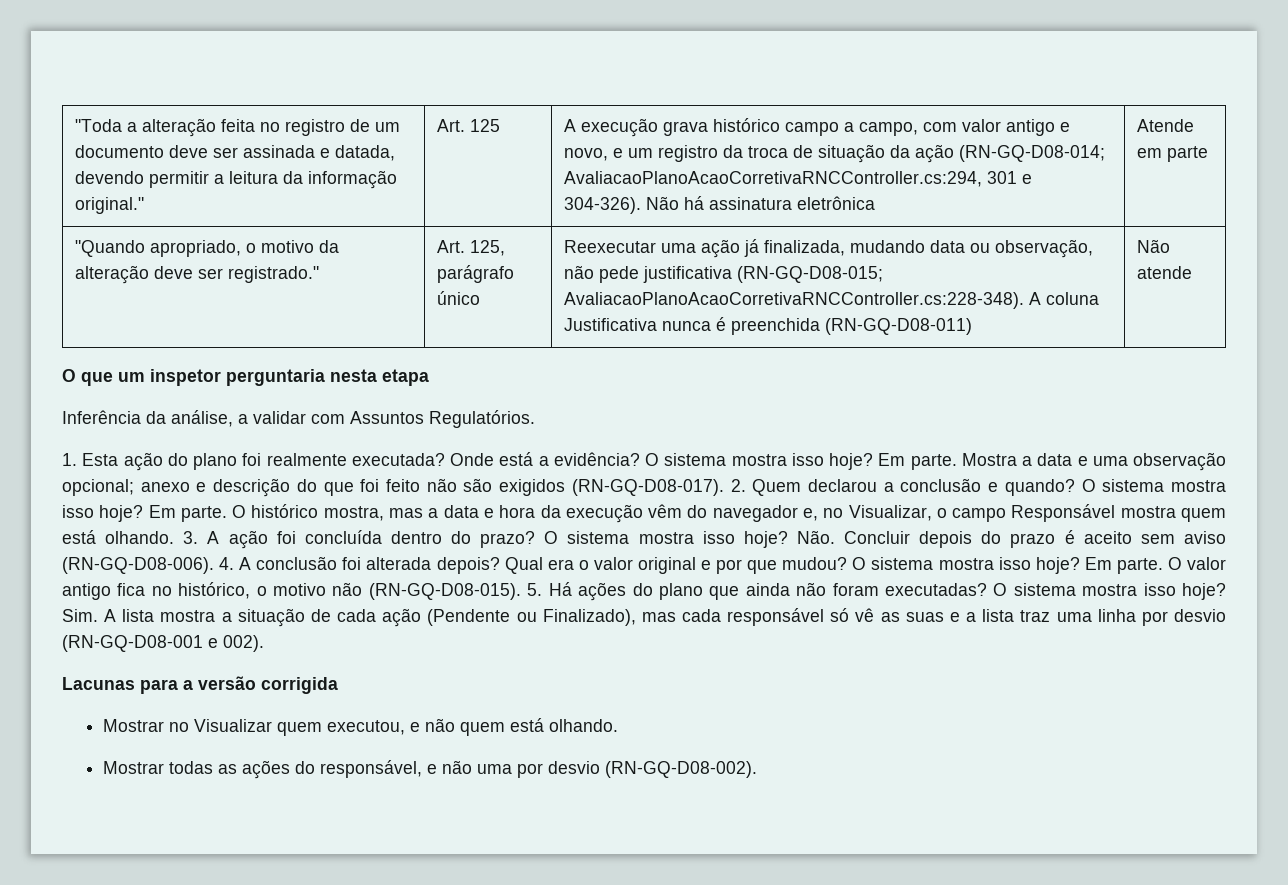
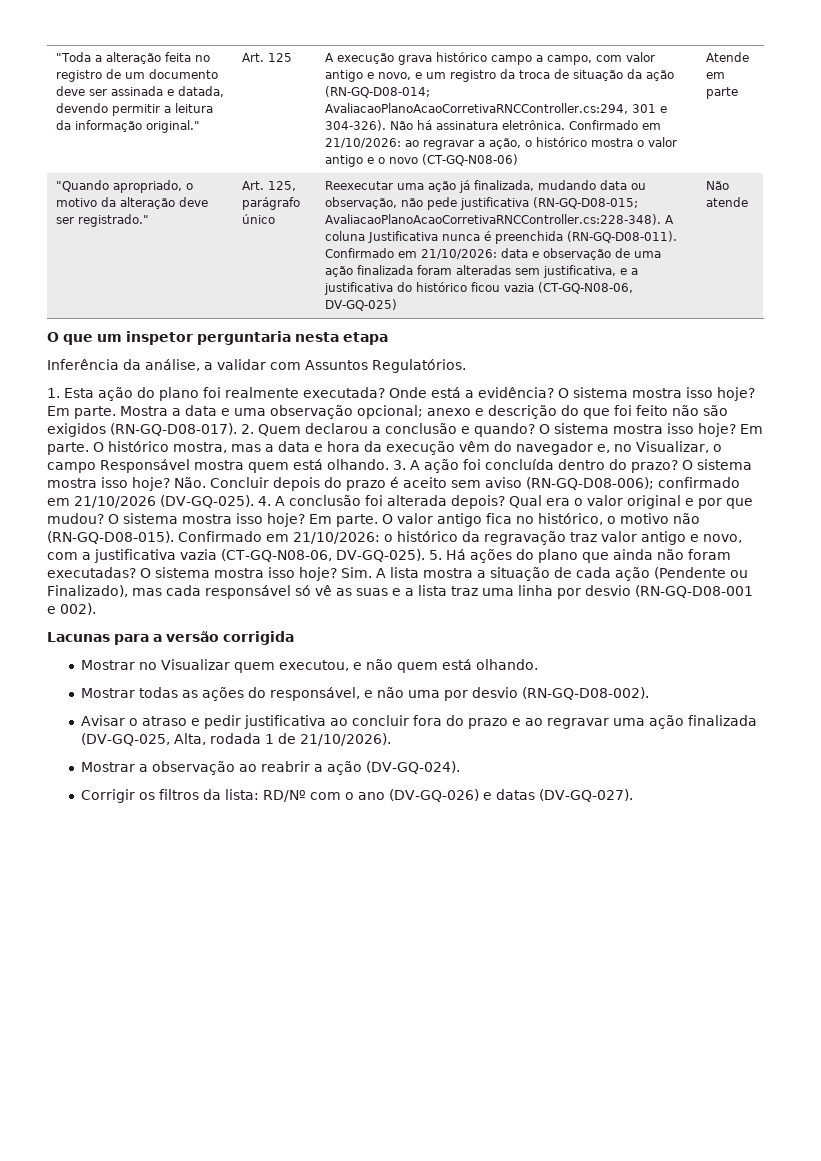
- Não há assinatura eletrônica
+ Não há assinatura eletrônica. Confirmado em 21/10/2026: ao regravar a ação, o histórico mostra o valor antigo e o novo (CT-GQ-N08-06)
- Reexecutar uma ação já finalizada, mudando data ou observação, não pede justificativa (RN-GQ-D08-015; AvaliacaoPlanoAcaoCorretivaRNCController.cs:228-348). A coluna Justificativa nunca é preenchida (RN-GQ-D08-011)
+ Reexecutar uma ação já finalizada, mudando data ou observação, não pede justificativa (RN-GQ-D08-015; AvaliacaoPlanoAcaoCorretivaRNCController.cs:228-348). A coluna Justificativa nunca é preenchida (RN-GQ-D08-011). Confirmado em 21/10/2026: data e observação de uma ação finalizada foram alteradas sem justificativa, e a justificativa do histórico ficou vazia (CT-GQ-N08-06, DV-GQ-025)
- Não. Concluir depois do prazo é aceito sem aviso (RN-GQ-D08-006).
+ Não. Concluir depois do prazo é aceito sem aviso (RN-GQ-D08-006); confirmado em 21/10/2026 (DV-GQ-025).
+ Confirmado em 21/10/2026: o histórico da regravação traz valor antigo e novo, com a justificativa vazia (CT-GQ-N08-06, DV-GQ-025).
+ Avisar o atraso e pedir justificativa ao concluir fora do prazo e ao regravar uma ação finalizada (DV-GQ-025, Alta, rodada 1 de 21/10/2026).
+ Mostrar a observação ao reabrir a ação (DV-GQ-024).
+ Corrigir os filtros da lista: RD/Nº com o ano (DV-GQ-026) e datas (DV-GQ-027).

